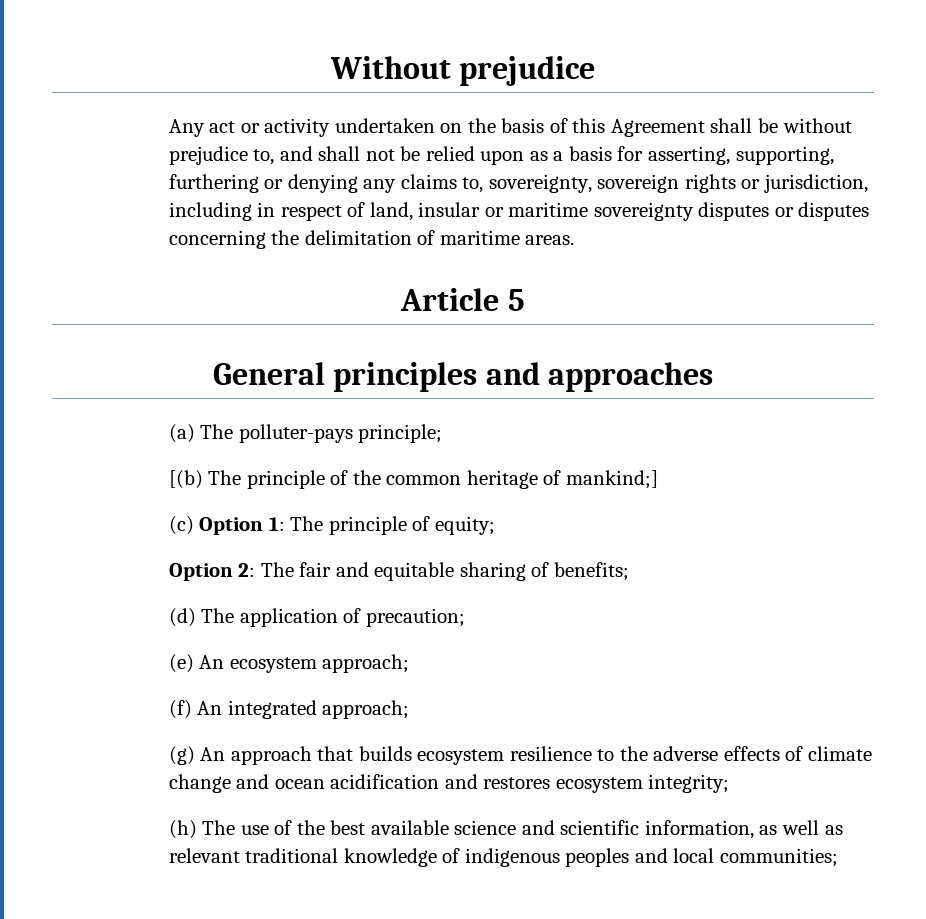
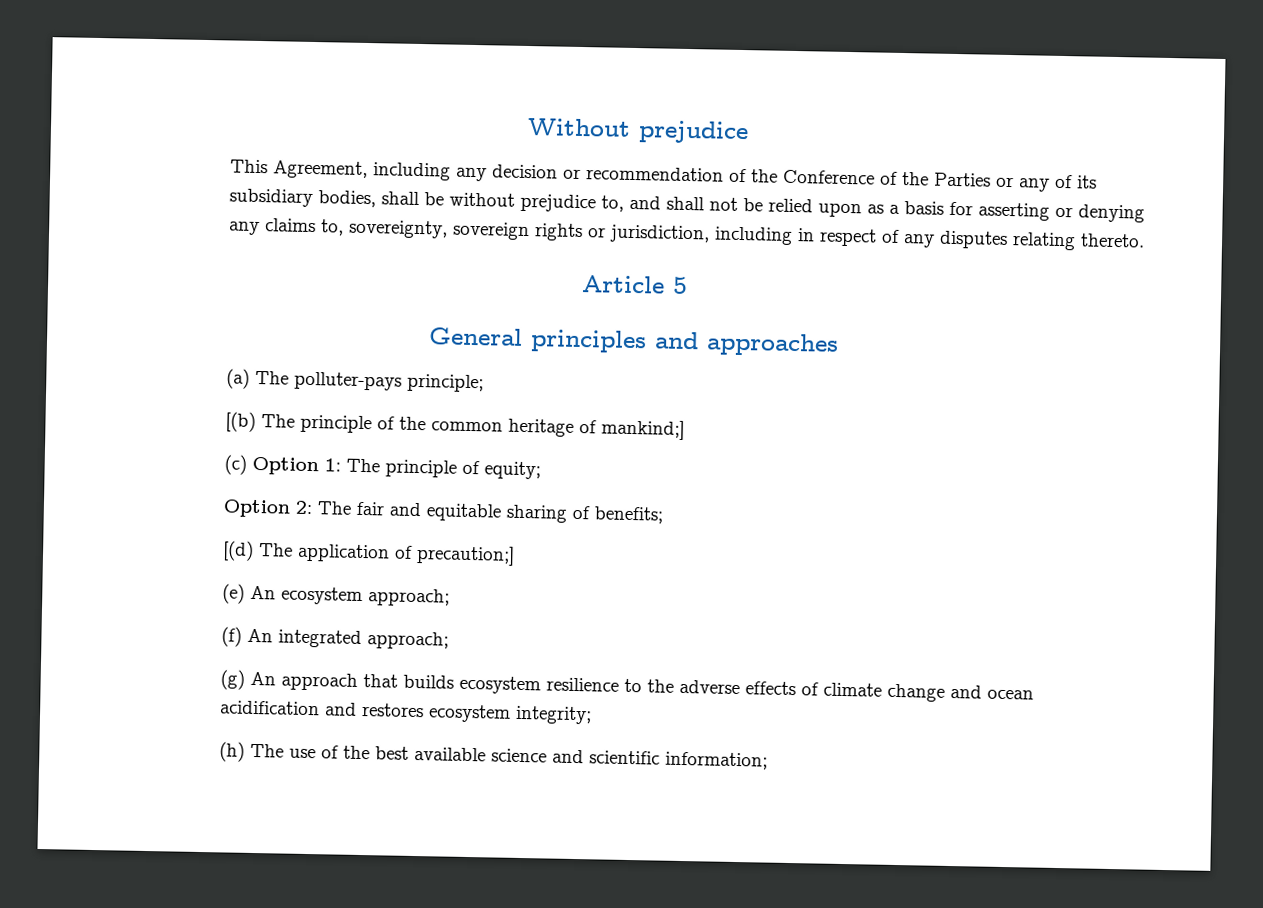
- Any act or activity undertaken on the basis of this Agreement shall be without prejudice to, and shall not be relied upon as a basis for asserting, supporting, furthering or denying any claims to, sovereignty, sovereign rights or jurisdiction, including in respect of land, insular or maritime sovereignty disputes or disputes concerning the delimitation of maritime areas.
+ This Agreement, including any decision or recommendation of the Conference of the Parties or any of its subsidiary bodies, shall be without prejudice to, and shall not be relied upon as a basis for asserting or denying any claims to, sovereignty, sovereign rights or jurisdiction, including in respect of any disputes relating thereto.
- (d) The application of precaution;
+ [(d) The application of precaution;]
- (h) The use of the best available science and scientific information, as well as relevant traditional knowledge of indigenous peoples and local communities;
+ (h) The use of the best available science and scientific information;

